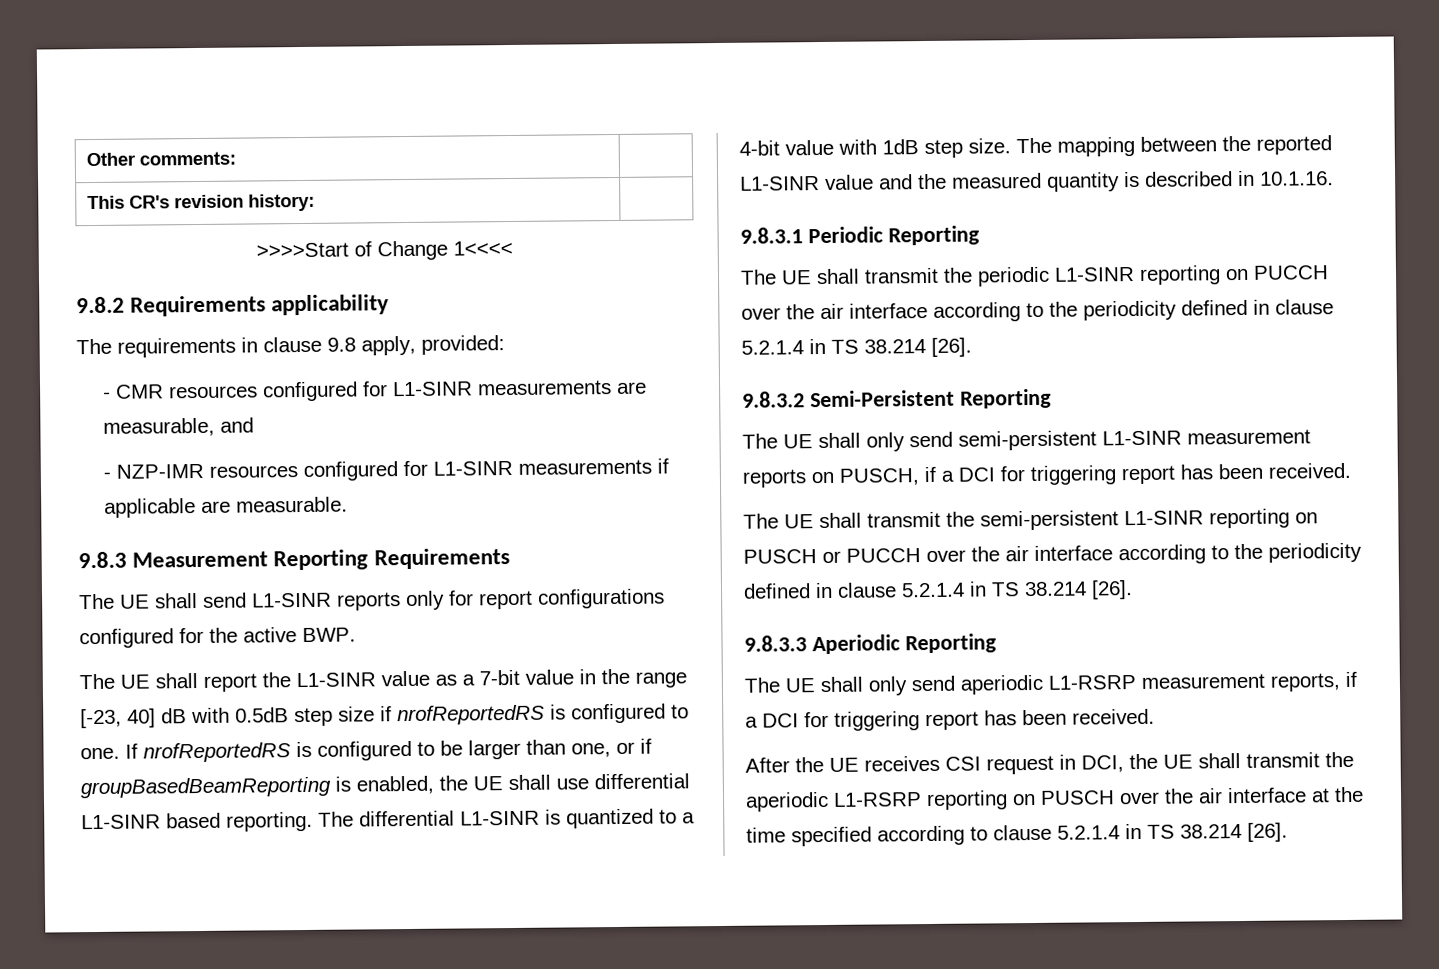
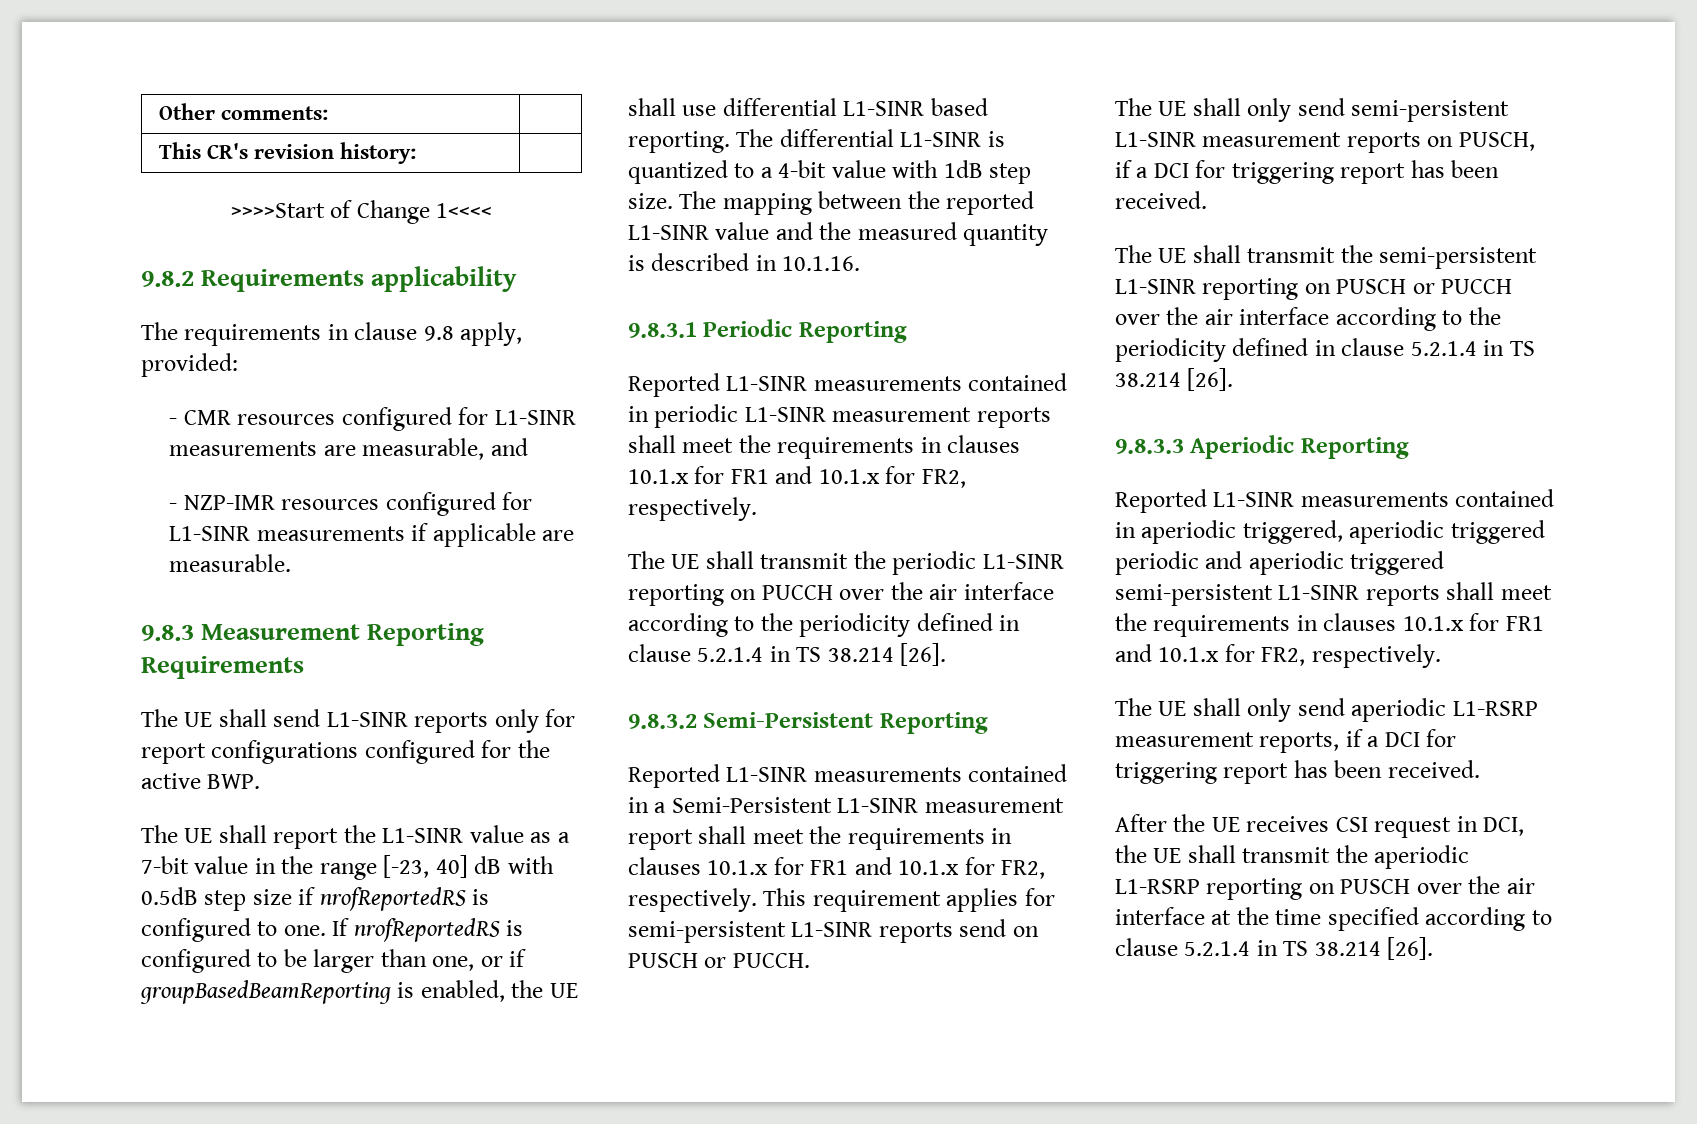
+ Reported L1-SINR measurements contained in periodic L1-SINR measurement reports shall meet the requirements in clauses 10.1.x for FR1 and 10.1.x for FR2, respectively.
+ Reported L1-SINR measurements contained in a Semi-Persistent L1-SINR measurement report shall meet the requirements in clauses 10.1.x for FR1 and 10.1.x for FR2, respectively. This requirement applies for semi-persistent L1-SINR reports send on PUSCH or PUCCH.
+ Reported L1-SINR measurements contained in aperiodic triggered, aperiodic triggered periodic and aperiodic triggered semi-persistent L1-SINR reports shall meet the requirements in clauses 10.1.x for FR1 and 10.1.x for FR2, respectively.

